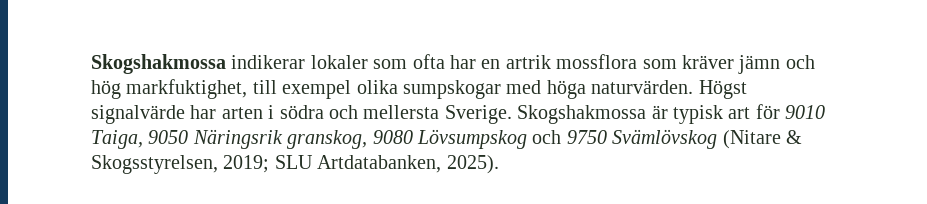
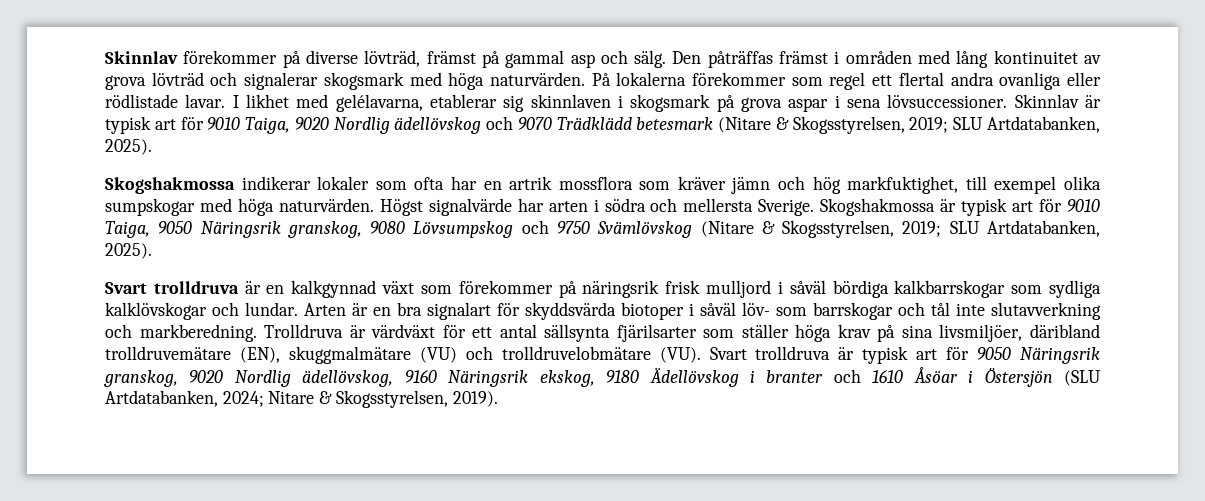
+ Skinnlav förekommer på diverse lövträd, främst på gammal asp och sälg. Den påträffas främst i områden med lång kontinuitet av grova lövträd och signalerar skogsmark med höga naturvärden. På lokalerna förekommer som regel ett flertal andra ovanliga eller rödlistade lavar. I likhet med gelélavarna, etablerar sig skinnlaven i skogsmark på grova aspar i sena lövsuccessioner. Skinnlav är typisk art för 9010 Taiga, 9020 Nordlig ädellövskog och 9070 Trädklädd betesmark (Nitare & Skogsstyrelsen, 2019; SLU Artdatabanken, 2025).
+ Svart trolldruva är en kalkgynnad växt som förekommer på näringsrik frisk mulljord i såväl bördiga kalkbarrskogar som sydliga kalklövskogar och lundar. Arten är en bra signalart för skyddsvärda biotoper i såväl löv- som barrskogar och tål inte slutavverkning och markberedning. Trolldruva är värdväxt för ett antal sällsynta fjärilsarter som ställer höga krav på sina livsmiljöer, däribland trolldruvemätare (EN), skuggmalmätare (VU) och trolldruvelobmätare (VU). Svart trolldruva är typisk art för 9050 Näringsrik granskog, 9020 Nordlig ädellövskog, 9160 Näringsrik ekskog, 9180 Ädellövskog i branter och 1610 Åsöar i Östersjön (SLU Artdatabanken, 2024; Nitare & Skogsstyrelsen, 2019).

